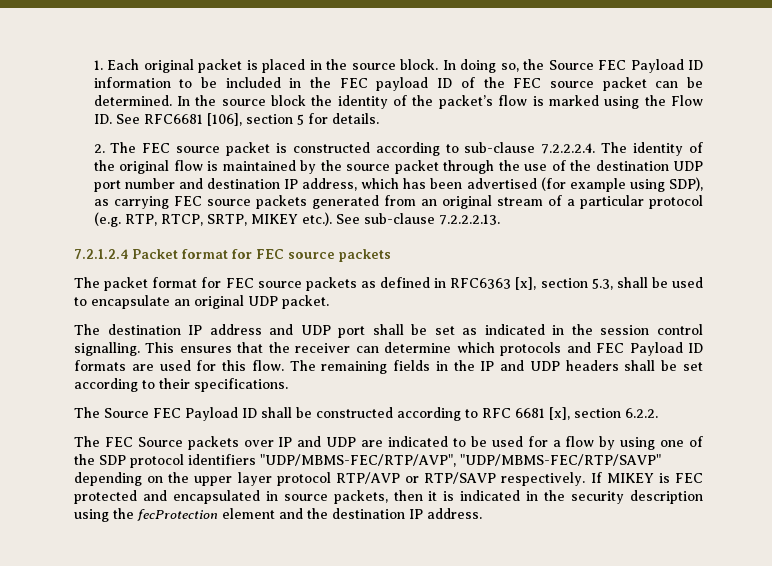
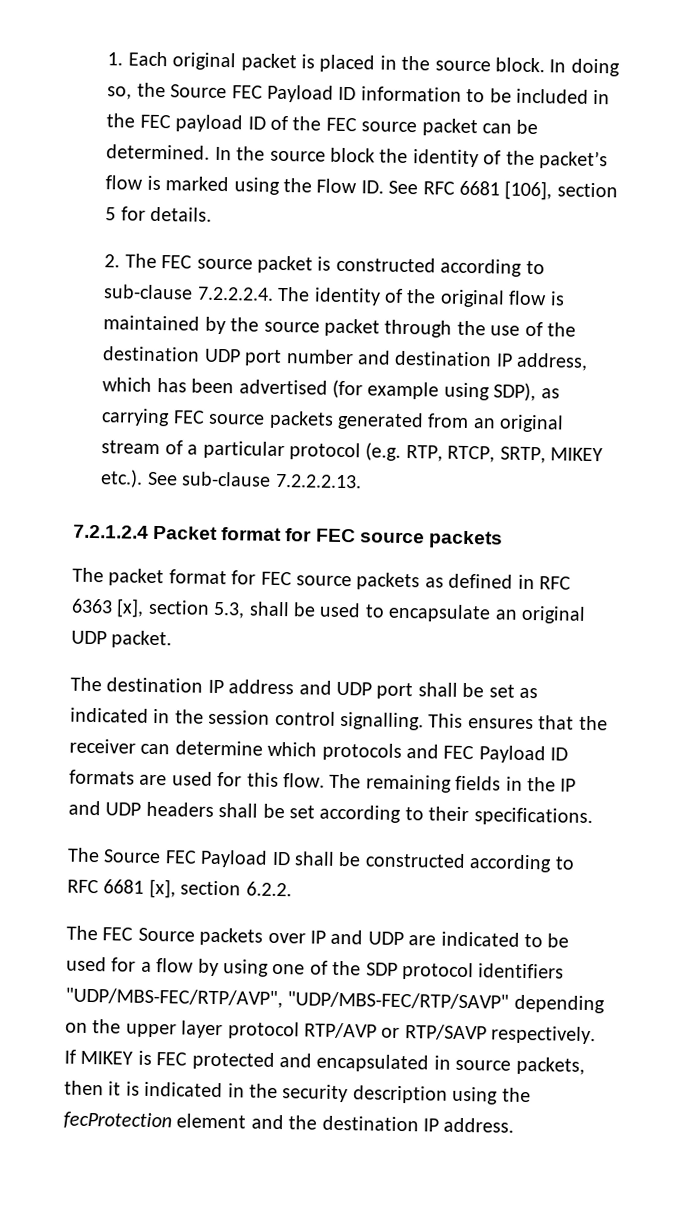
- In the source block the identity of the packet’s flow is marked using the Flow ID. See RFC6681 [106], section 5 for details.
+ In the source block the identity of the packet’s flow is marked using the Flow ID. See RFC 6681 [106], section 5 for details.
- The packet format for FEC source packets as defined in RFC6363 [x], section 5.3, shall be used to encapsulate an original UDP packet.
+ The packet format for FEC source packets as defined in RFC 6363 [x], section 5.3, shall be used to encapsulate an original UDP packet.
- The FEC Source packets over IP and UDP are indicated to be used for a flow by using one of the SDP protocol identifiers "UDP/MBMS-FEC/RTP/AVP", "UDP/MBMS-FEC/RTP/SAVP" depending on the upper layer protocol RTP/AVP or RTP/SAVP respectively.
+ The FEC Source packets over IP and UDP are indicated to be used for a flow by using one of the SDP protocol identifiers "UDP/MBS-FEC/RTP/AVP", "UDP/MBS-FEC/RTP/SAVP" depending on the upper layer protocol RTP/AVP or RTP/SAVP respectively.

